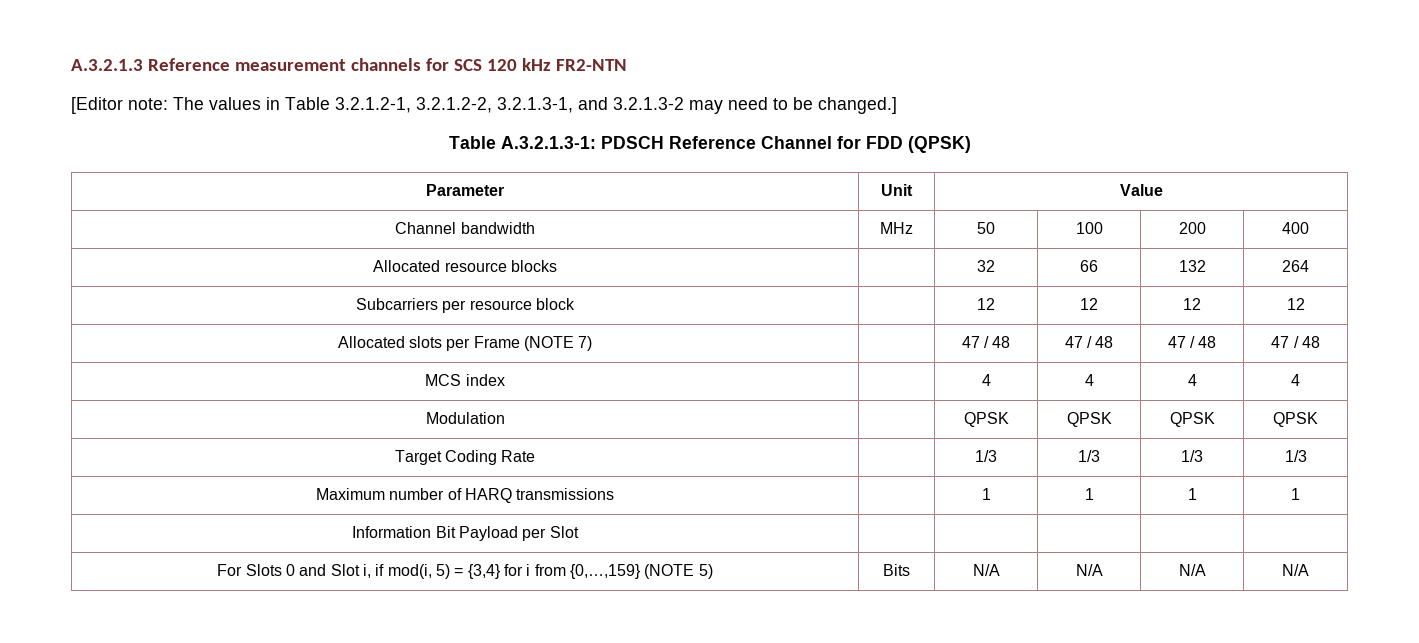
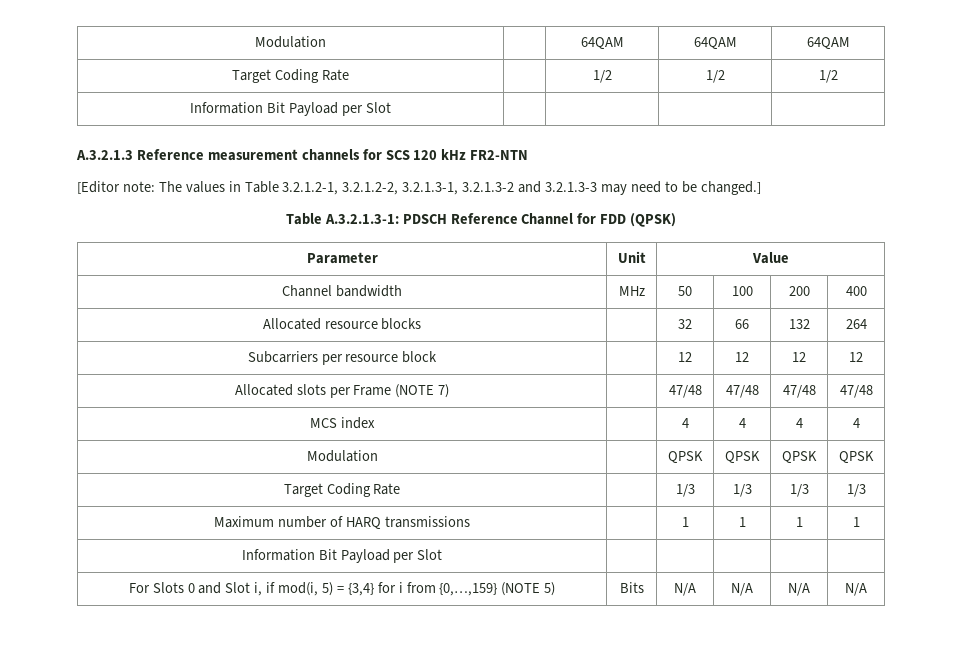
+ Modulation | | 64QAM | 64QAM | 64QAM
+ Target Coding Rate | | 1/2 | 1/2 | 1/2
+ Information Bit Payload per Slot | | | |
- [Editor note: The values in Table 3.2.1.2-1, 3.2.1.2-2, 3.2.1.3-1, and 3.2.1.3-2 may need to be changed.]
+ [Editor note: The values in Table 3.2.1.2-1, 3.2.1.2-2, 3.2.1.3-1, 3.2.1.3-2 and 3.2.1.3-3 may need to be changed.]
- Allocated slots per Frame (NOTE 7) | | 47 / 48 | 47 / 48 | 47 / 48 | 47 / 48
+ Allocated slots per Frame (NOTE 7) | | 47/48 | 47/48 | 47/48 | 47/48

